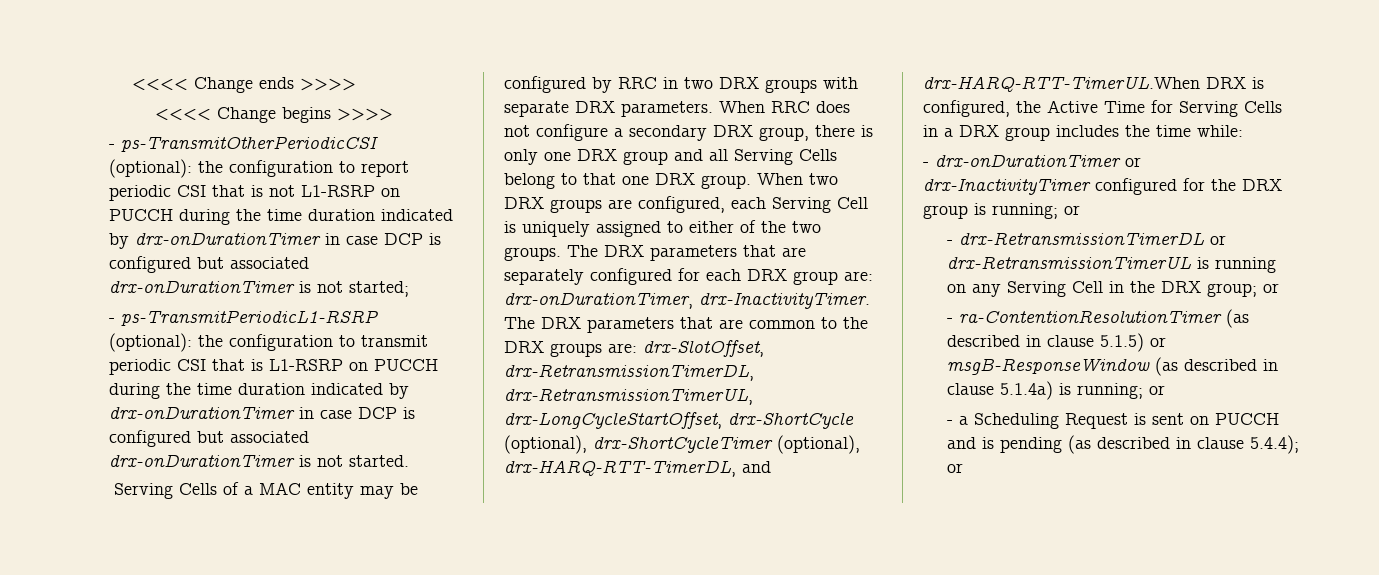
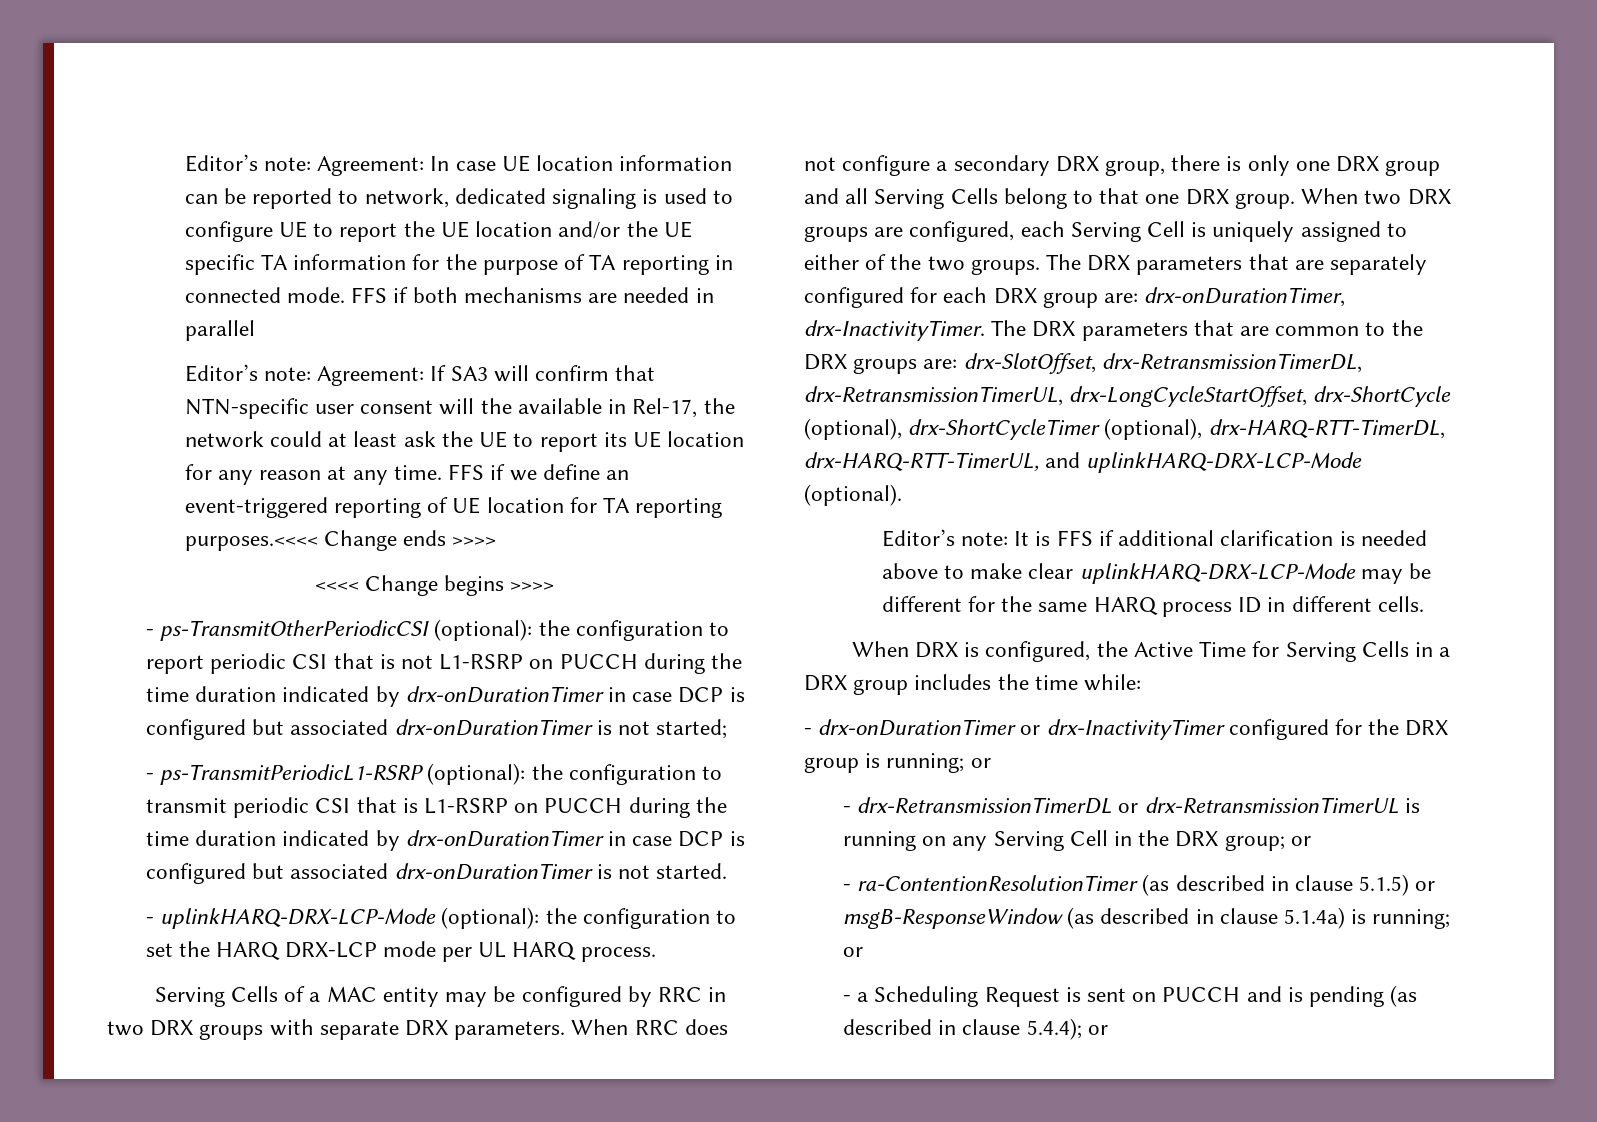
- <<<< Change ends >>>>
+ Editor’s note: Agreement: In case UE location information can be reported to network, dedicated signaling is used to configure UE to report the UE location and/or the UE specific TA information for the purpose of TA reporting in connected mode. FFS if both mechanisms are needed in parallel
+ Editor’s note: Agreement: If SA3 will confirm that NTN-specific user consent will the available in Rel-17, the network could at least ask the UE to report its UE location for any reason at any time. FFS if we define an event-triggered reporting of UE location for TA reporting purposes.<<<< Change ends >>>>
+ - uplinkHARQ-DRX-LCP-Mode (optional): the configuration to set the HARQ DRX-LCP mode per UL HARQ process.
- The DRX parameters that are common to the DRX groups are: drx-SlotOffset, drx-RetransmissionTimerDL, drx-RetransmissionTimerUL, drx-LongCycleStartOffset, drx-ShortCycle (optional), drx-ShortCycleTimer (optional), drx-HARQ-RTT-TimerDL, and drx-HARQ-RTT-TimerUL.When DRX is configured, the Active Time for Serving Cells in a DRX group includes the time while:
+ The DRX parameters that are common to the DRX groups are: drx-SlotOffset, drx-RetransmissionTimerDL, drx-RetransmissionTimerUL, drx-LongCycleStartOffset, drx-ShortCycle (optional), drx-ShortCycleTimer (optional), drx-HARQ-RTT-TimerDL, drx-HARQ-RTT-TimerUL, and uplinkHARQ-DRX-LCP-Mode (optional).
+ Editor’s note: It is FFS if additional clarification is needed above to make clear uplinkHARQ-DRX-LCP-Mode may be different for the same HARQ process ID in different cells.
+ When DRX is configured, the Active Time for Serving Cells in a DRX group includes the time while:

